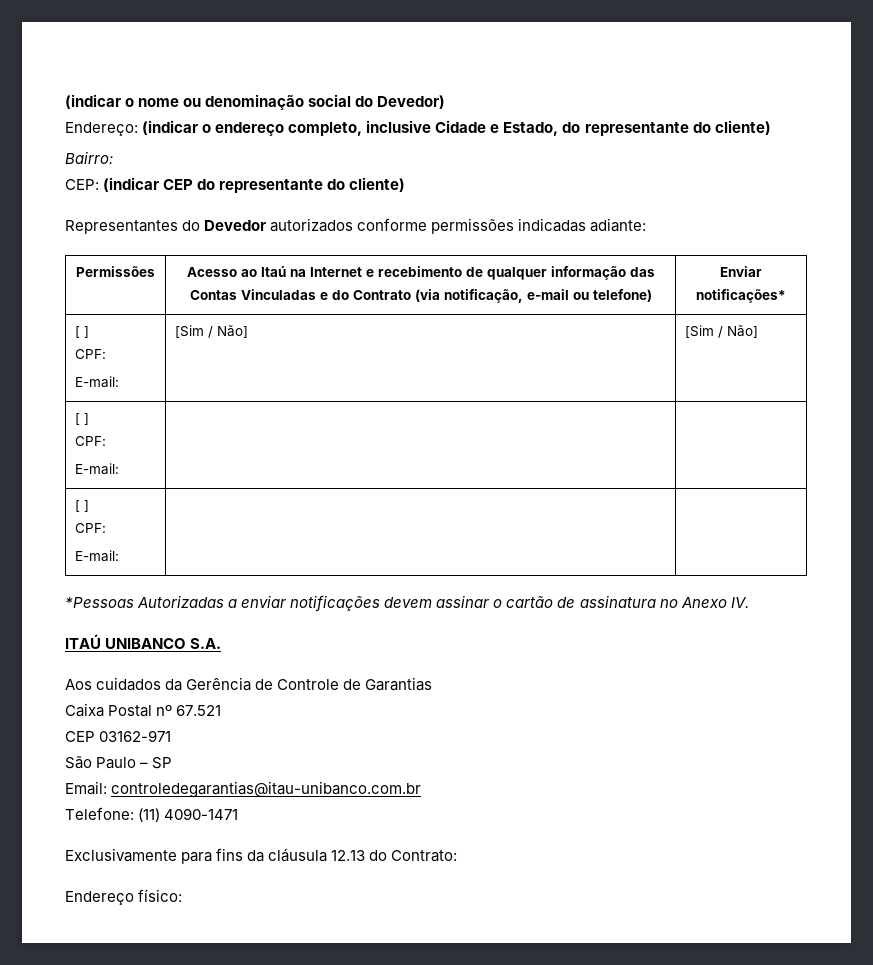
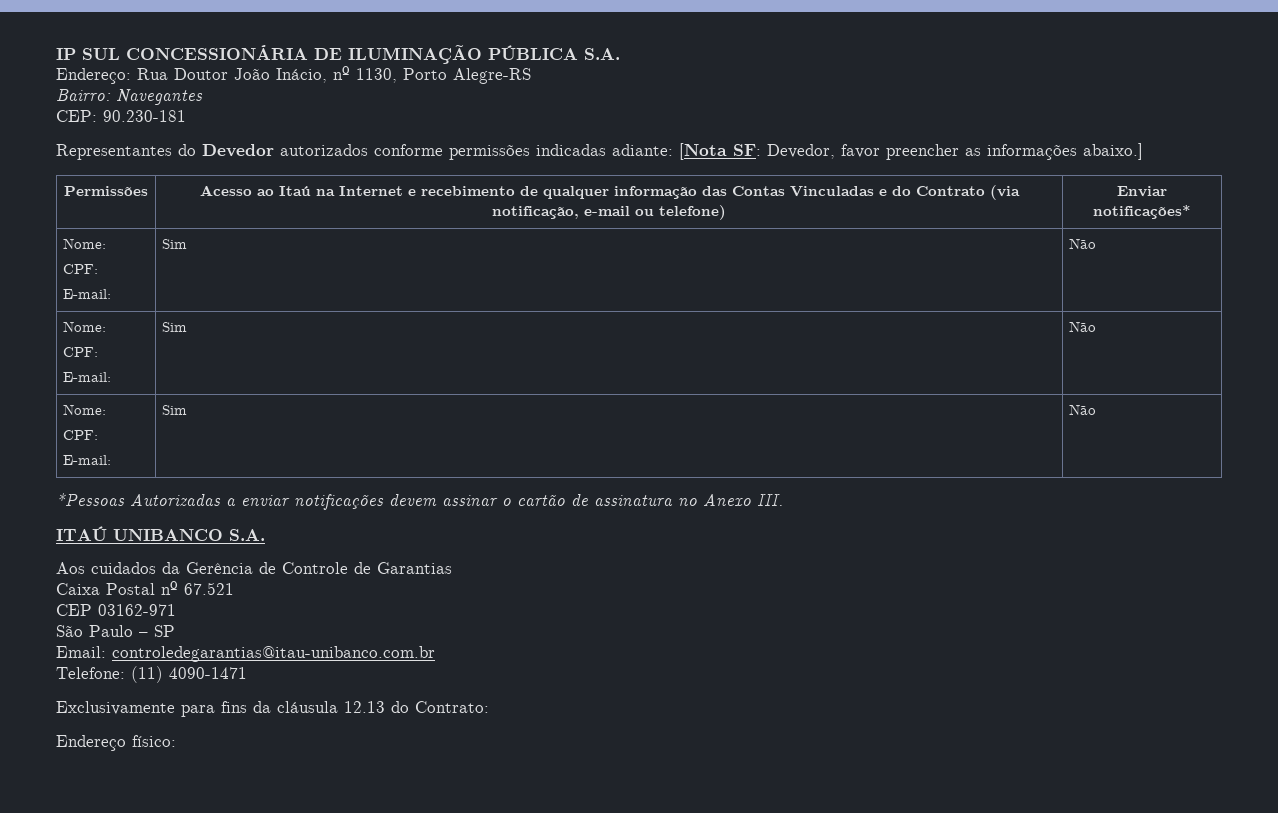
- (indicar o nome ou denominação social do Devedor)
- Endereço: (indicar o endereço completo, inclusive Cidade e Estado, do representante do cliente)
+ IP SUL CONCESSIONÁRIA DE ILUMINAÇÃO PÚBLICA S.A.
+ Endereço: Rua Doutor João Inácio, nº 1130, Porto Alegre-RS
- Bairro:
+ Bairro: Navegantes
- CEP: (indicar CEP do representante do cliente)
+ CEP: 90.230-181
- Representantes do Devedor autorizados conforme permissões indicadas adiante:
+ Representantes do Devedor autorizados conforme permissões indicadas adiante: [Nota SF: Devedor, favor preencher as informações abaixo.]
  Permissões | Acesso ao Itaú na Internet e recebimento de qualquer informação das Contas Vinculadas e do Contrato (via notificação, e-mail ou telefone) | Enviar notificações*
- [ ]
+ Nome:
  CPF:
- E-mail: | [Sim / Não] | [Sim / Não]
- [ ]
+ E-mail: | Sim | Não
+ Nome:
  CPF:
- E-mail: | |
- [ ]
+ E-mail: | Sim | Não
+ Nome:
  CPF:
- E-mail: | |
+ E-mail: | Sim | Não
- *Pessoas Autorizadas a enviar notificações devem assinar o cartão de assinatura no Anexo IV.
+ *Pessoas Autorizadas a enviar notificações devem assinar o cartão de assinatura no Anexo III.

